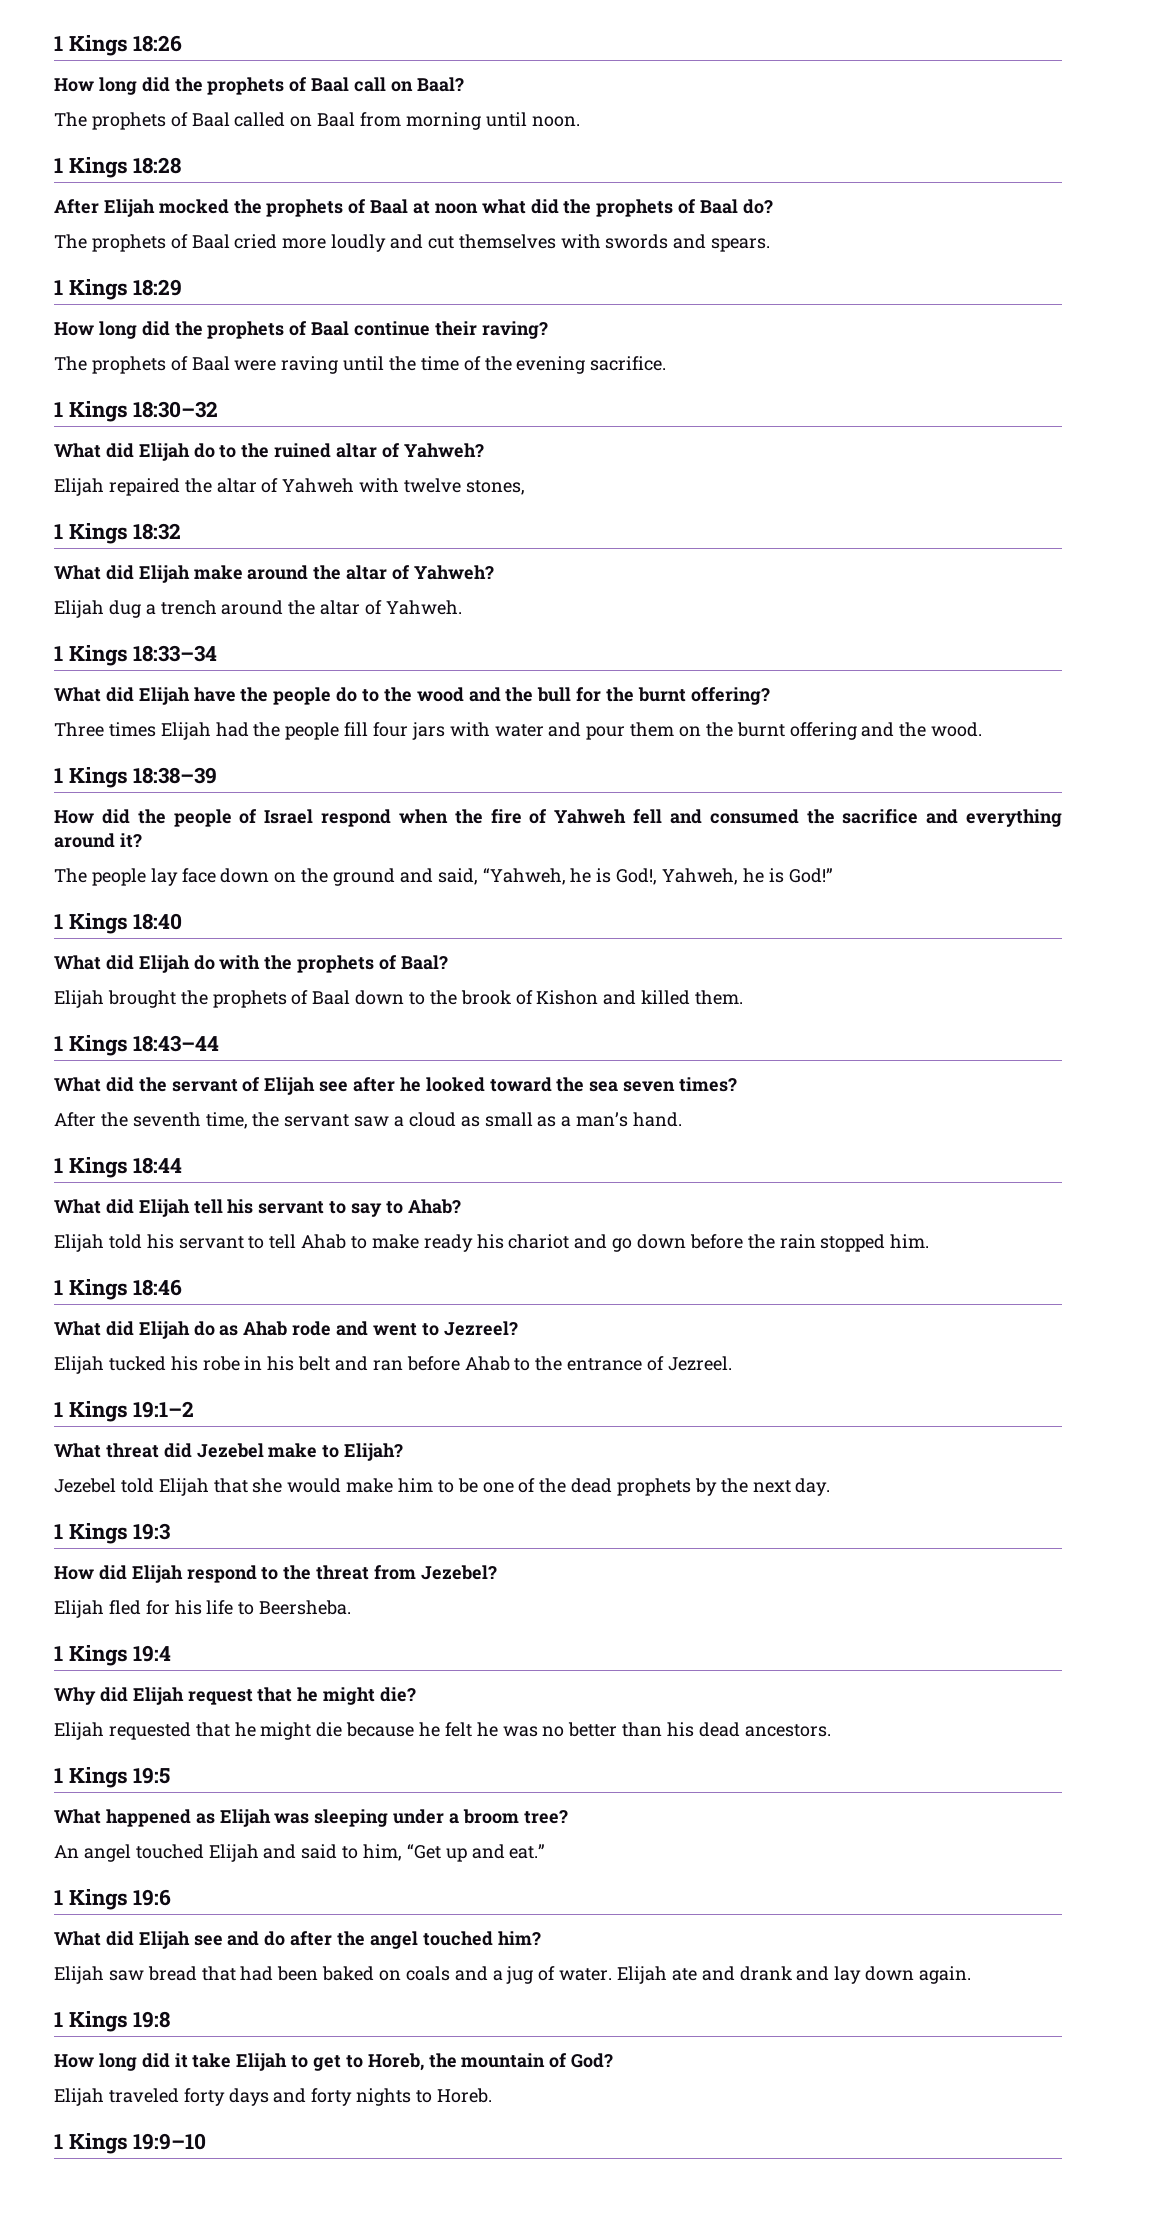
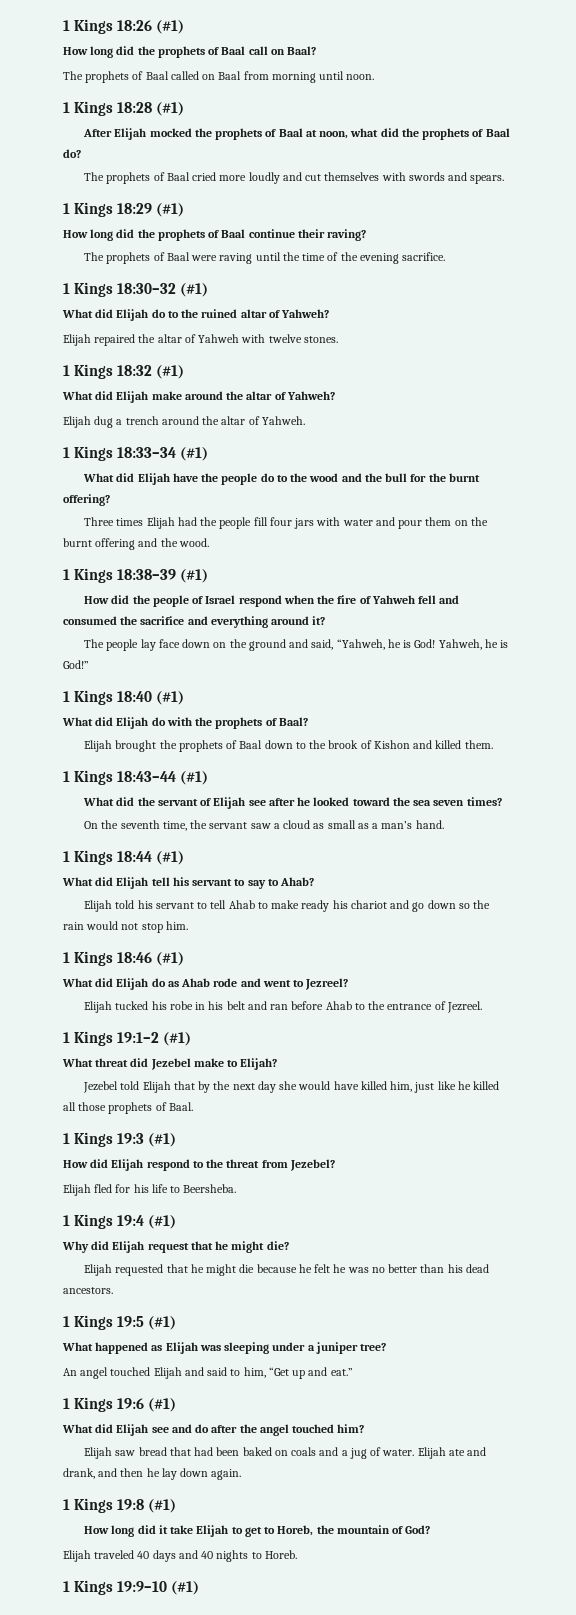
- 1 Kings 18:26
+ 1 Kings 18:26 (#1)
- 1 Kings 18:28
+ 1 Kings 18:28 (#1)
- After Elijah mocked the prophets of Baal at noon what did the prophets of Baal do?
+ After Elijah mocked the prophets of Baal at noon, what did the prophets of Baal do?
- 1 Kings 18:29
+ 1 Kings 18:29 (#1)
- 1 Kings 18:30–32
+ 1 Kings 18:30–32 (#1)
- Elijah repaired the altar of Yahweh with twelve stones,
+ Elijah repaired the altar of Yahweh with twelve stones.
- 1 Kings 18:32
+ 1 Kings 18:32 (#1)
- 1 Kings 18:33–34
+ 1 Kings 18:33–34 (#1)
- 1 Kings 18:38–39
+ 1 Kings 18:38–39 (#1)
- The people lay face down on the ground and said, “Yahweh, he is God!, Yahweh, he is God!”
+ The people lay face down on the ground and said, “Yahweh, he is God! Yahweh, he is God!”
- 1 Kings 18:40
+ 1 Kings 18:40 (#1)
- 1 Kings 18:43–44
+ 1 Kings 18:43–44 (#1)
- After the seventh time, the servant saw a cloud as small as a man’s hand.
+ On the seventh time, the servant saw a cloud as small as a man’s hand.
- 1 Kings 18:44
+ 1 Kings 18:44 (#1)
- Elijah told his servant to tell Ahab to make ready his chariot and go down before the rain stopped him.
+ Elijah told his servant to tell Ahab to make ready his chariot and go down so the rain would not stop him.
- 1 Kings 18:46
+ 1 Kings 18:46 (#1)
- 1 Kings 19:1–2
+ 1 Kings 19:1–2 (#1)
- Jezebel told Elijah that she would make him to be one of the dead prophets by the next day.
+ Jezebel told Elijah that by the next day she would have killed him, just like he killed all those prophets of Baal.
- 1 Kings 19:3
+ 1 Kings 19:3 (#1)
- 1 Kings 19:4
+ 1 Kings 19:4 (#1)
- 1 Kings 19:5
+ 1 Kings 19:5 (#1)
- What happened as Elijah was sleeping under a broom tree?
+ What happened as Elijah was sleeping under a juniper tree?
- 1 Kings 19:6
+ 1 Kings 19:6 (#1)
- Elijah ate and drank and lay down again.
+ Elijah ate and drank, and then he lay down again.
- 1 Kings 19:8
+ 1 Kings 19:8 (#1)
- Elijah traveled forty days and forty nights to Horeb.
+ Elijah traveled 40 days and 40 nights to Horeb.
- 1 Kings 19:9–10
+ 1 Kings 19:9–10 (#1)

